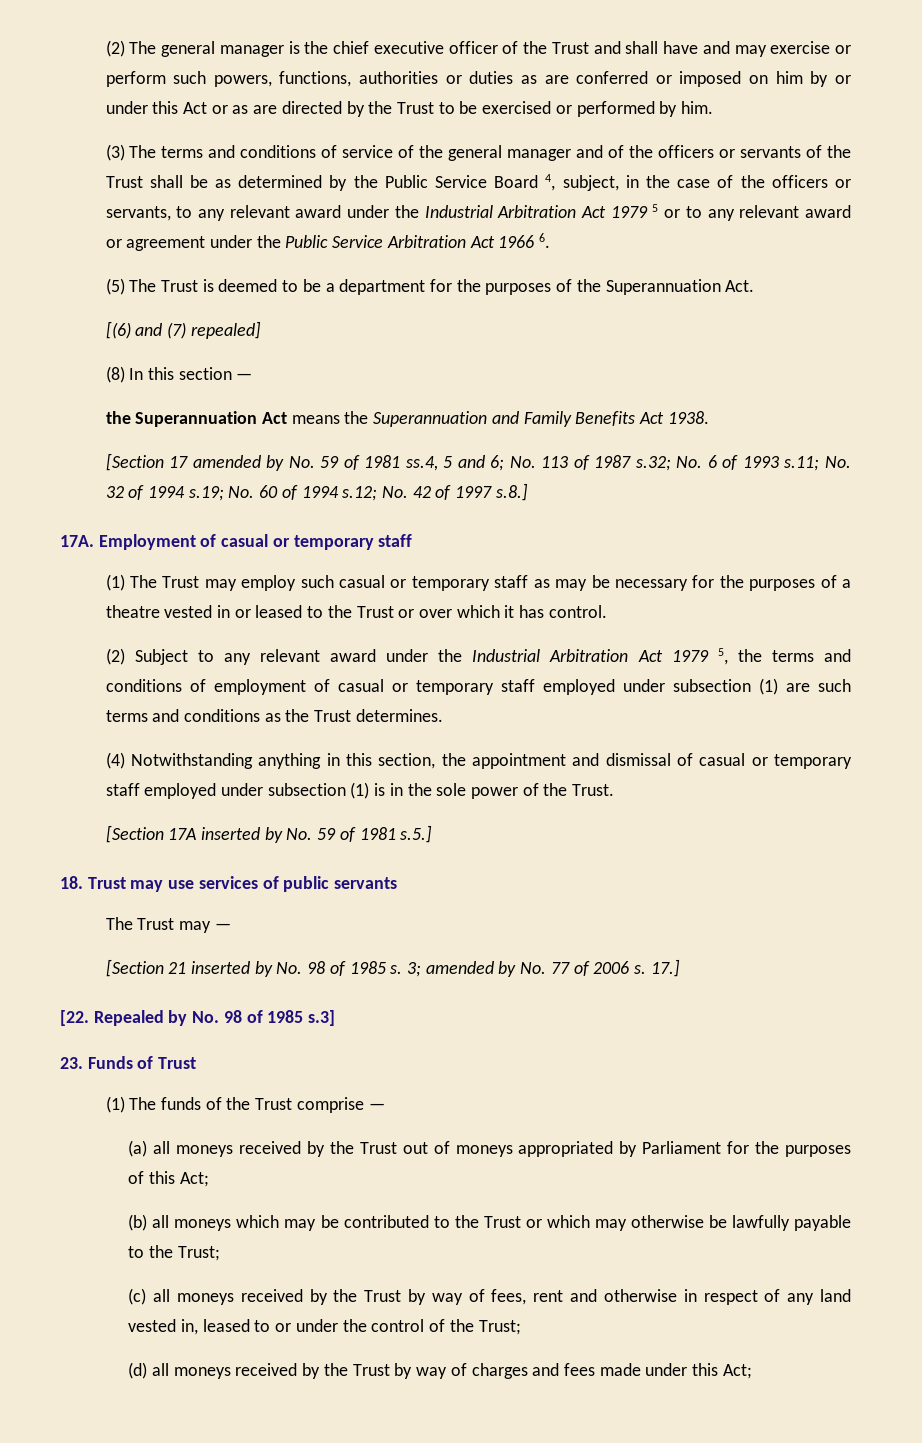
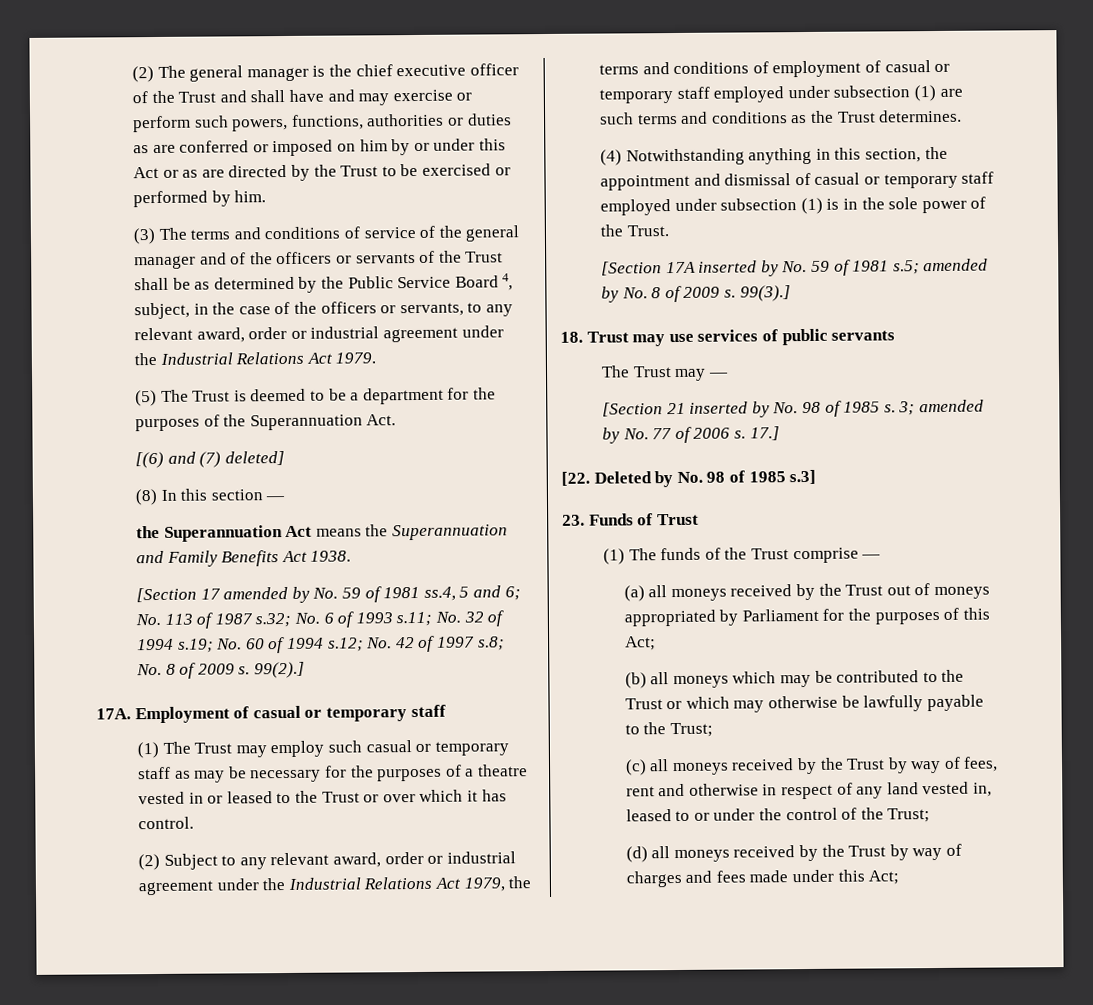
- (3) The terms and conditions of service of the general manager and of the officers or servants of the Trust shall be as determined by the Public Service Board 4, subject, in the case of the officers or servants, to any relevant award under the Industrial Arbitration Act 1979 5 or to any relevant award or agreement under the Public Service Arbitration Act 1966 6.
+ (3) The terms and conditions of service of the general manager and of the officers or servants of the Trust shall be as determined by the Public Service Board 4, subject, in the case of the officers or servants, to any relevant award, order or industrial agreement under the Industrial Relations Act 1979.
- [(6) and (7) repealed]
+ [(6) and (7) deleted]
- [Section 17 amended by No. 59 of 1981 ss.4, 5 and 6; No. 113 of 1987 s.32; No. 6 of 1993 s.11; No. 32 of 1994 s.19; No. 60 of 1994 s.12; No. 42 of 1997 s.8.]
+ [Section 17 amended by No. 59 of 1981 ss.4, 5 and 6; No. 113 of 1987 s.32; No. 6 of 1993 s.11; No. 32 of 1994 s.19; No. 60 of 1994 s.12; No. 42 of 1997 s.8; No. 8 of 2009 s. 99(2).]
- (2) Subject to any relevant award under the Industrial Arbitration Act 1979 5, the terms and conditions of employment of casual or temporary staff employed under subsection (1) are such terms and conditions as the Trust determines.
+ (2) Subject to any relevant award, order or industrial agreement under the Industrial Relations Act 1979, the terms and conditions of employment of casual or temporary staff employed under subsection (1) are such terms and conditions as the Trust determines.
- [Section 17A inserted by No. 59 of 1981 s.5.]
+ [Section 17A inserted by No. 59 of 1981 s.5; amended by No. 8 of 2009 s. 99(3).]
- [22. Repealed by No. 98 of 1985 s.3]
+ [22. Deleted by No. 98 of 1985 s.3]

